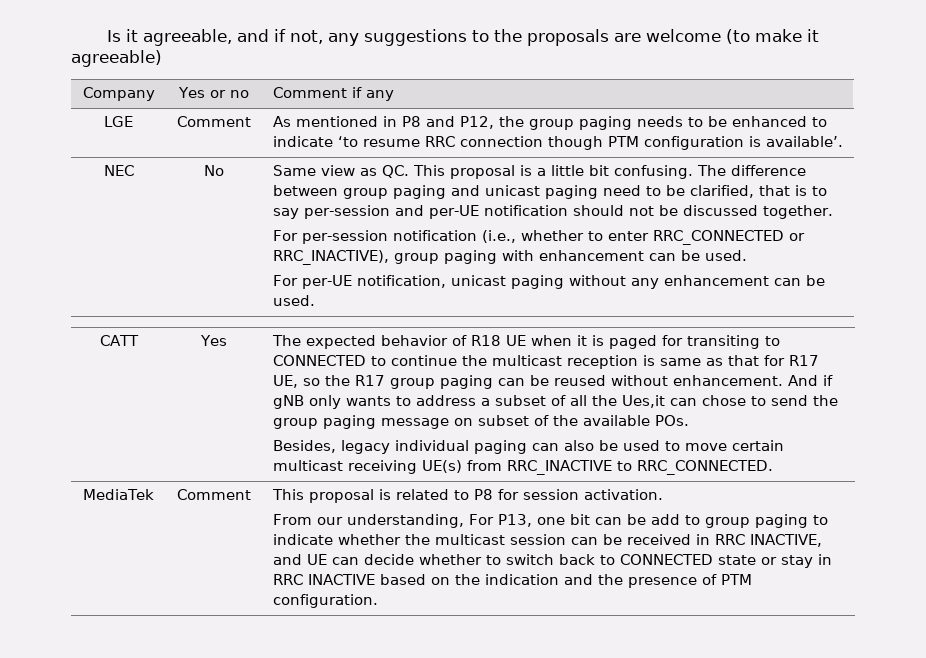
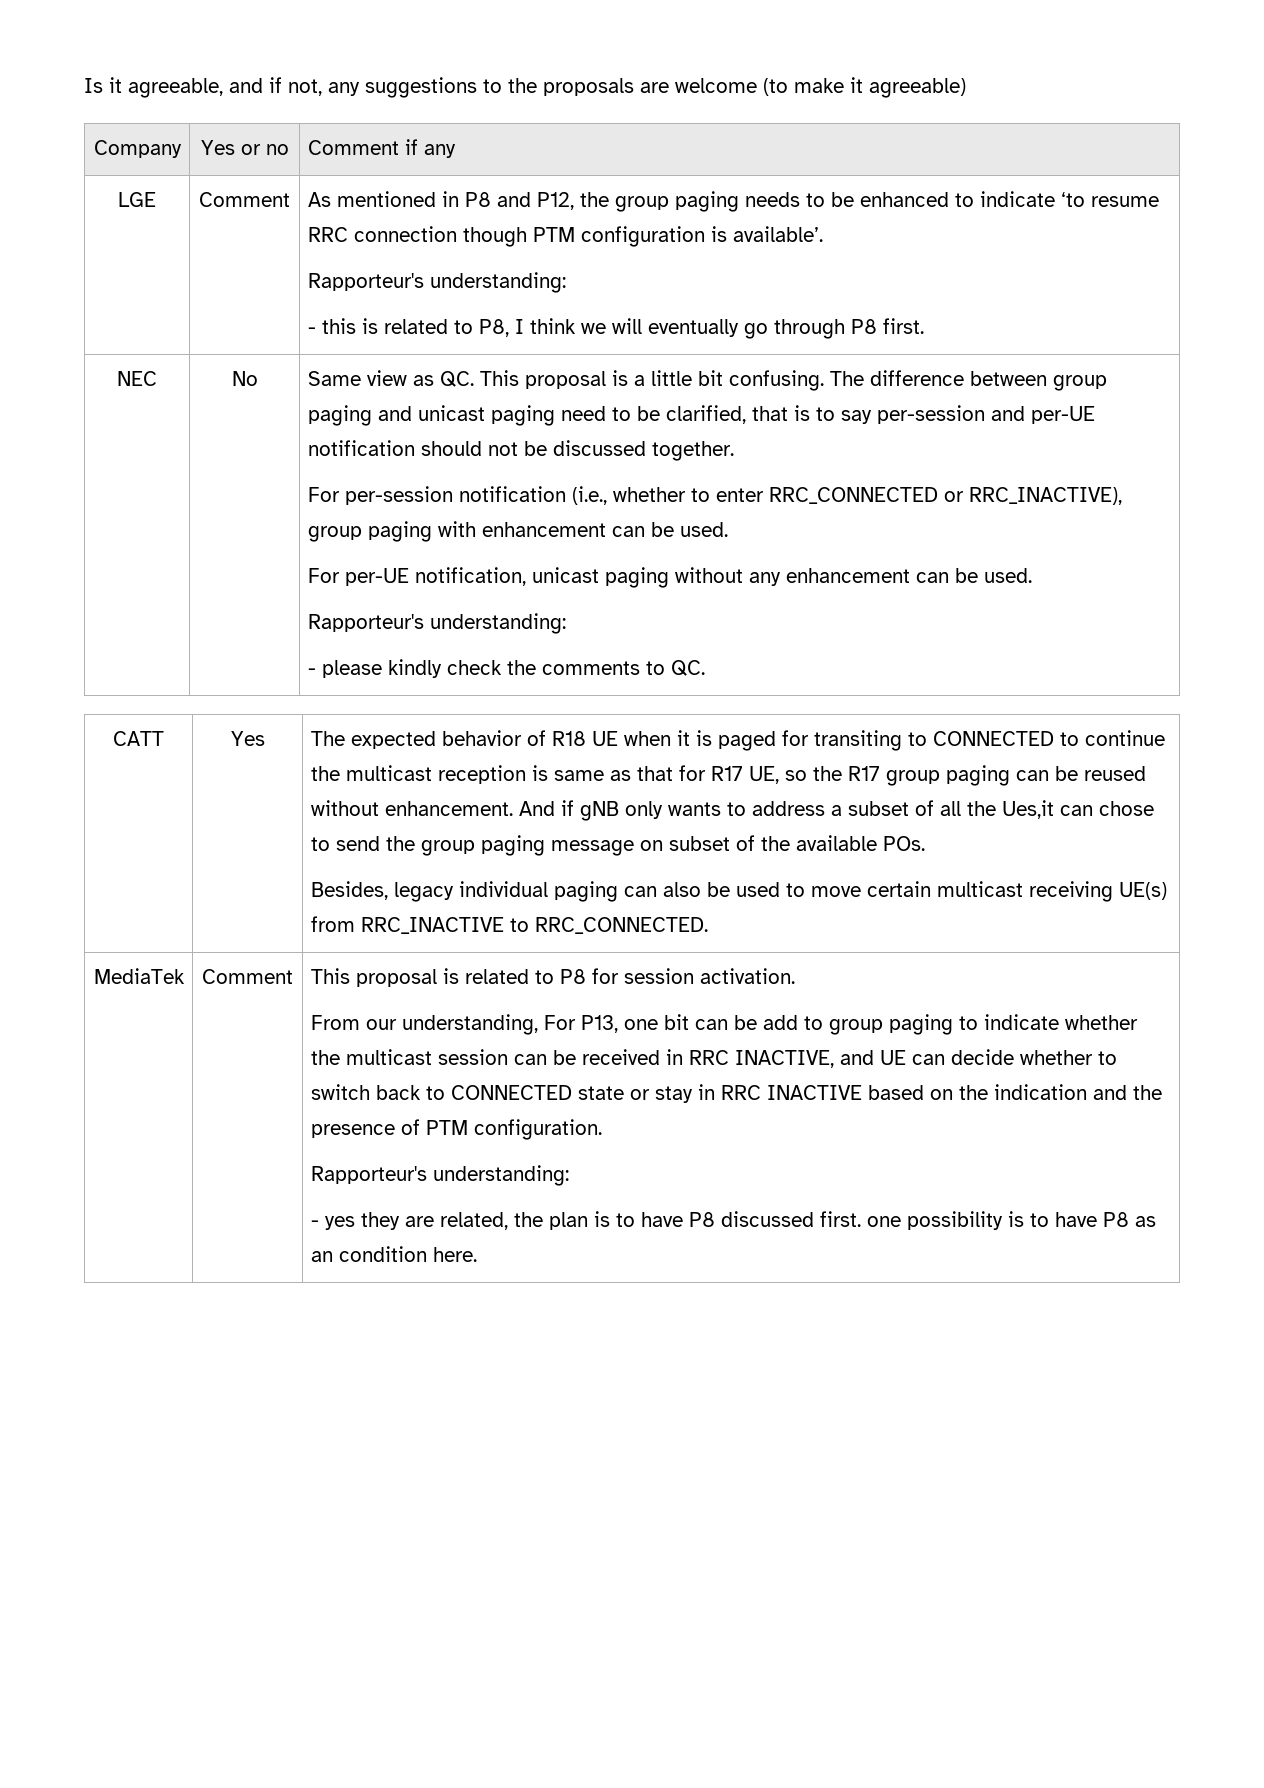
  As mentioned in P8 and P12, the group paging needs to be enhanced to indicate ‘to resume RRC connection though PTM configuration is available’.
+ Rapporteur's understanding:
+ - this is related to P8, I think we will eventually go through P8 first.
  For per-UE notification, unicast paging without any enhancement can be used.
+ Rapporteur's understanding:
+ - please kindly check the comments to QC.
  From our understanding, For P13, one bit can be add to group paging to indicate whether the multicast session can be received in RRC INACTIVE, and UE can decide whether to switch back to CONNECTED state or stay in RRC INACTIVE based on the indication and the presence of PTM configuration.
+ Rapporteur's understanding:
+ - yes they are related, the plan is to have P8 discussed first. one possibility is to have P8 as an condition here.

